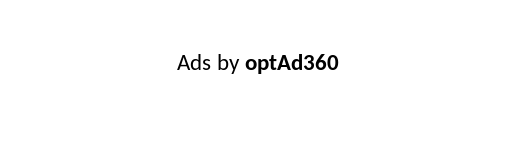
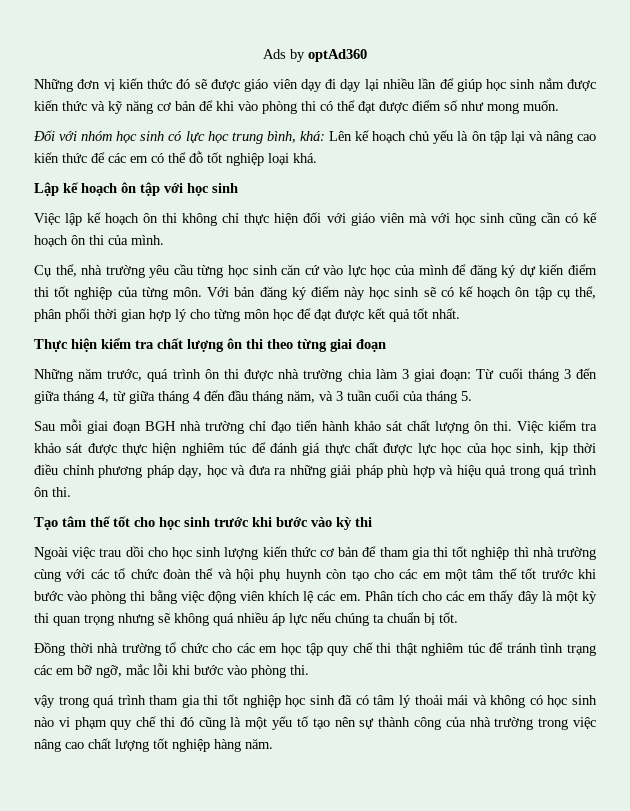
+ Những đơn vị kiến thức đó sẽ được giáo viên dạy đi dạy lại nhiều lần để giúp học sinh nắm được kiến thức và kỹ năng cơ bản để khi vào phòng thi có thể đạt được điểm số như mong muốn.
+ Đối với nhóm học sinh có lực học trung bình, khá: Lên kế hoạch chủ yếu là ôn tập lại và nâng cao kiến thức để các em có thể đỗ tốt nghiệp loại khá.
+ Lập kế hoạch ôn tập với học sinh
+ Việc lập kế hoạch ôn thi không chỉ thực hiện đối với giáo viên mà với học sinh cũng cần có kế hoạch ôn thi của mình.
+ Cụ thể, nhà trường yêu cầu từng học sinh căn cứ vào lực học của mình để đăng ký dự kiến điểm thi tốt nghiệp của từng môn. Với bản đăng ký điểm này học sinh sẽ có kế hoạch ôn tập cụ thể, phân phối thời gian hợp lý cho từng môn học để đạt được kết quả tốt nhất.
+ Thực hiện kiểm tra chất lượng ôn thi theo từng giai đoạn
+ Những năm trước, quá trình ôn thi được nhà trường chia làm 3 giai đoạn: Từ cuối tháng 3 đến giữa tháng 4, từ giữa tháng 4 đến đầu tháng năm, và 3 tuần cuối của tháng 5.
+ Sau mỗi giai đoạn BGH nhà trường chỉ đạo tiến hành khảo sát chất lượng ôn thi. Việc kiểm tra khảo sát được thực hiện nghiêm túc để đánh giá thực chất được lực học của học sinh, kịp thời điều chỉnh phương pháp dạy, học và đưa ra những giải pháp phù hợp và hiệu quả trong quá trình ôn thi.
+ Tạo tâm thế tốt cho học sinh trước khi bước vào kỳ thi
+ Ngoài việc trau dồi cho học sinh lượng kiến thức cơ bản để tham gia thi tốt nghiệp thì nhà trường cùng với các tổ chức đoàn thể và hội phụ huynh còn tạo cho các em một tâm thế tốt trước khi bước vào phòng thi bằng việc động viên khích lệ các em. Phân tích cho các em thấy đây là một kỳ thi quan trọng nhưng sẽ không quá nhiều áp lực nếu chúng ta chuẩn bị tốt.
+ Đồng thời nhà trường tổ chức cho các em học tập quy chế thi thật nghiêm túc để tránh tình trạng các em bỡ ngỡ, mắc lỗi khi bước vào phòng thi.
+ vậy trong quá trình tham gia thi tốt nghiệp học sinh đã có tâm lý thoải mái và không có học sinh nào vi phạm quy chế thi đó cũng là một yếu tố tạo nên sự thành công của nhà trường trong việc nâng cao chất lượng tốt nghiệp hàng năm.

